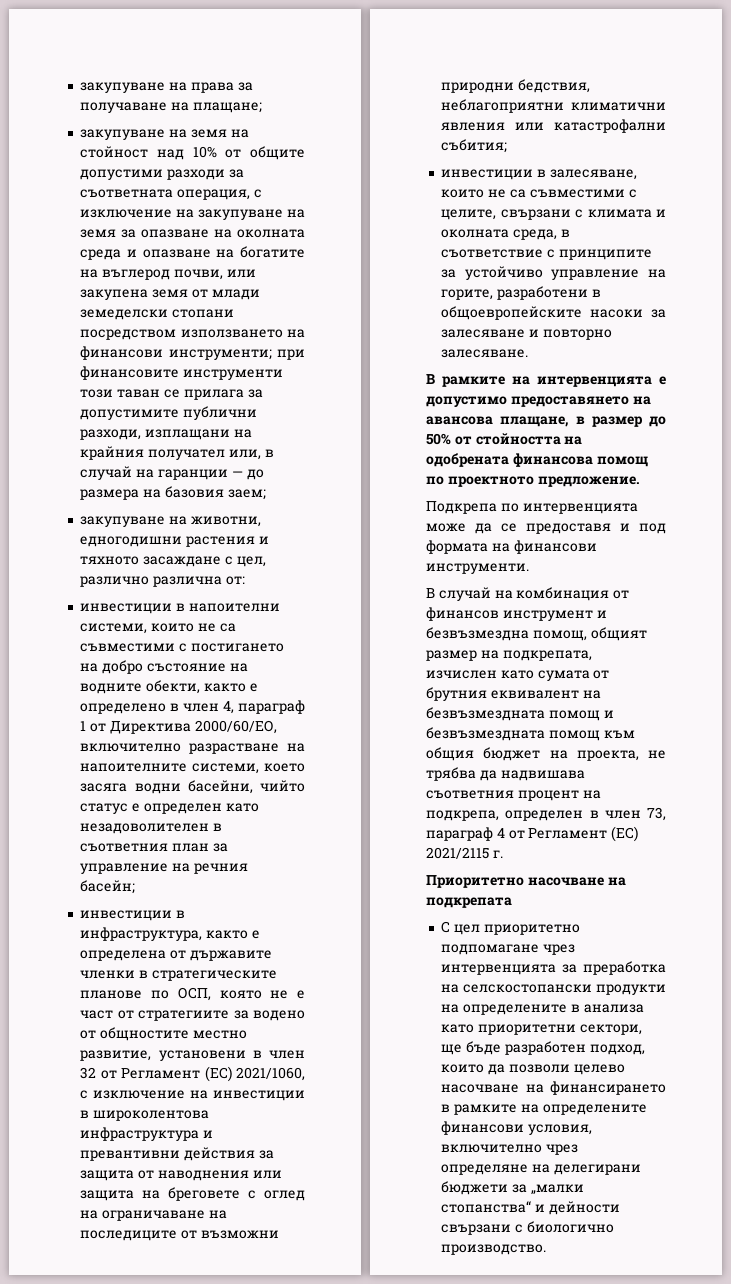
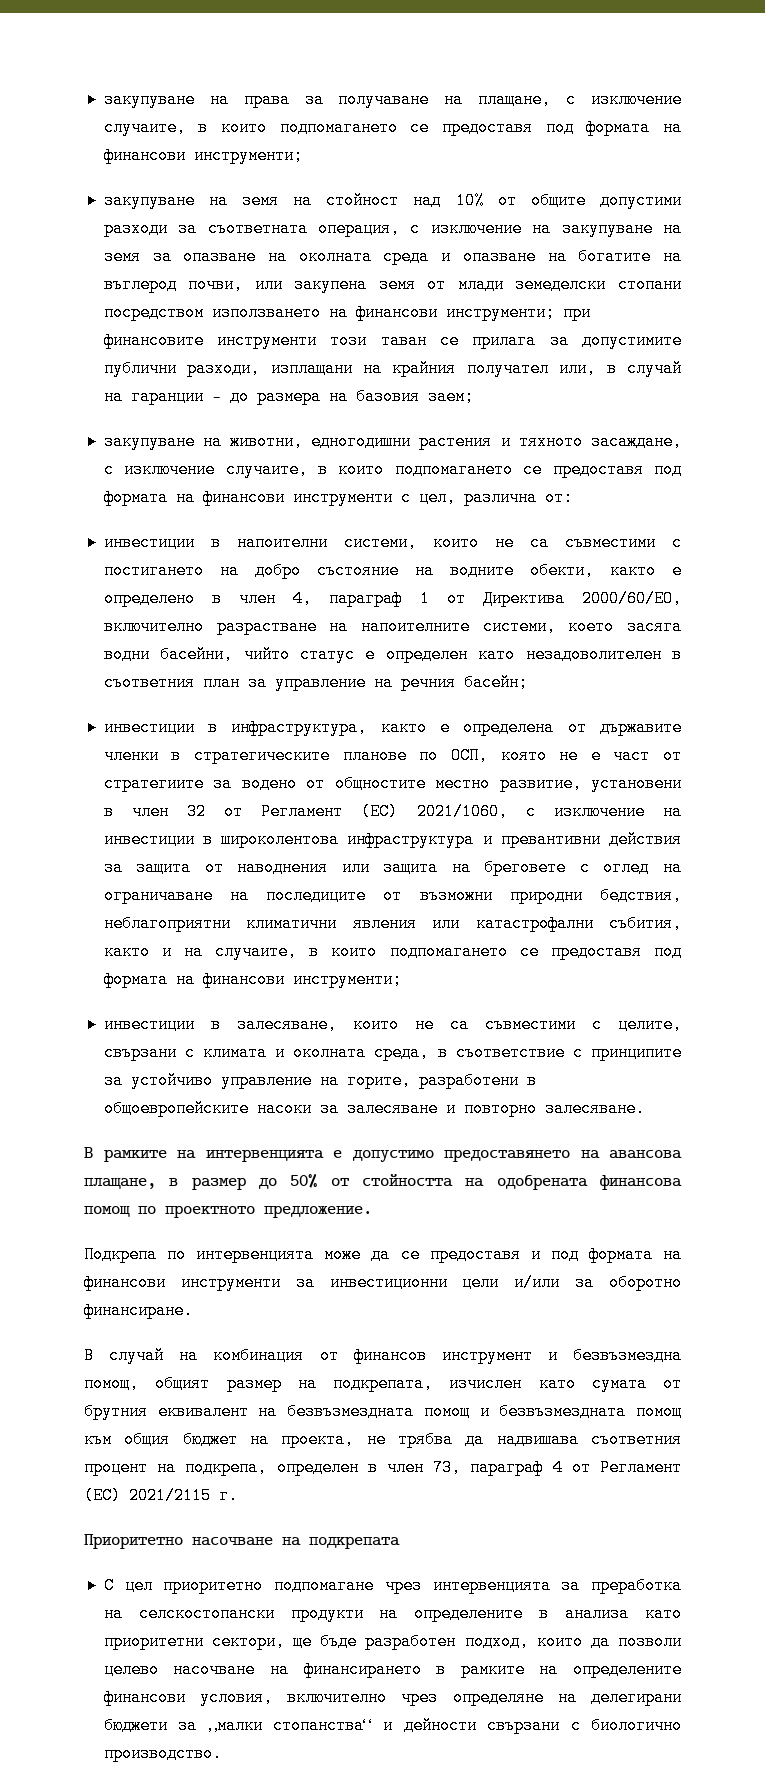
- закупуване на права за получаване на плащане;
+ закупуване на права за получаване на плащане, с изключение случаите, в които подпомагането се предоставя под формата на финансови инструменти;
- закупуване на животни, едногодишни растения и тяхното засаждане с цел, различно различна от:
+ закупуване на животни, едногодишни растения и тяхното засаждане, с изключение случаите, в които подпомагането се предоставя под формата на финансови инструменти с цел, различна от:
- инвестиции в инфраструктура, както е определена от държавите членки в стратегическите планове по ОСП, която не е част от стратегиите за водено от общностите местно развитие, установени в член 32 от Регламент (ЕС) 2021/1060, с изключение на инвестиции в широколентова инфраструктура и превантивни действия за защита от наводнения или защита на бреговете с оглед на ограничаване на последиците от възможни природни бедствия, неблагоприятни климатични явления или катастрофални събития;
+ инвестиции в инфраструктура, както е определена от държавите членки в стратегическите планове по ОСП, която не е част от стратегиите за водено от общностите местно развитие, установени в член 32 от Регламент (ЕС) 2021/1060, с изключение на инвестиции в широколентова инфраструктура и превантивни действия за защита от наводнения или защита на бреговете с оглед на ограничаване на последиците от възможни природни бедствия, неблагоприятни климатични явления или катастрофални събития, както и на случаите, в които подпомагането се предоставя под формата на финансови инструменти;
- Подкрепа по интервенцията може да се предоставя и под формата на финансови инструменти.
+ Подкрепа по интервенцията може да се предоставя и под формата на финансови инструменти за инвестиционни цели и/или за оборотно финансиране.

